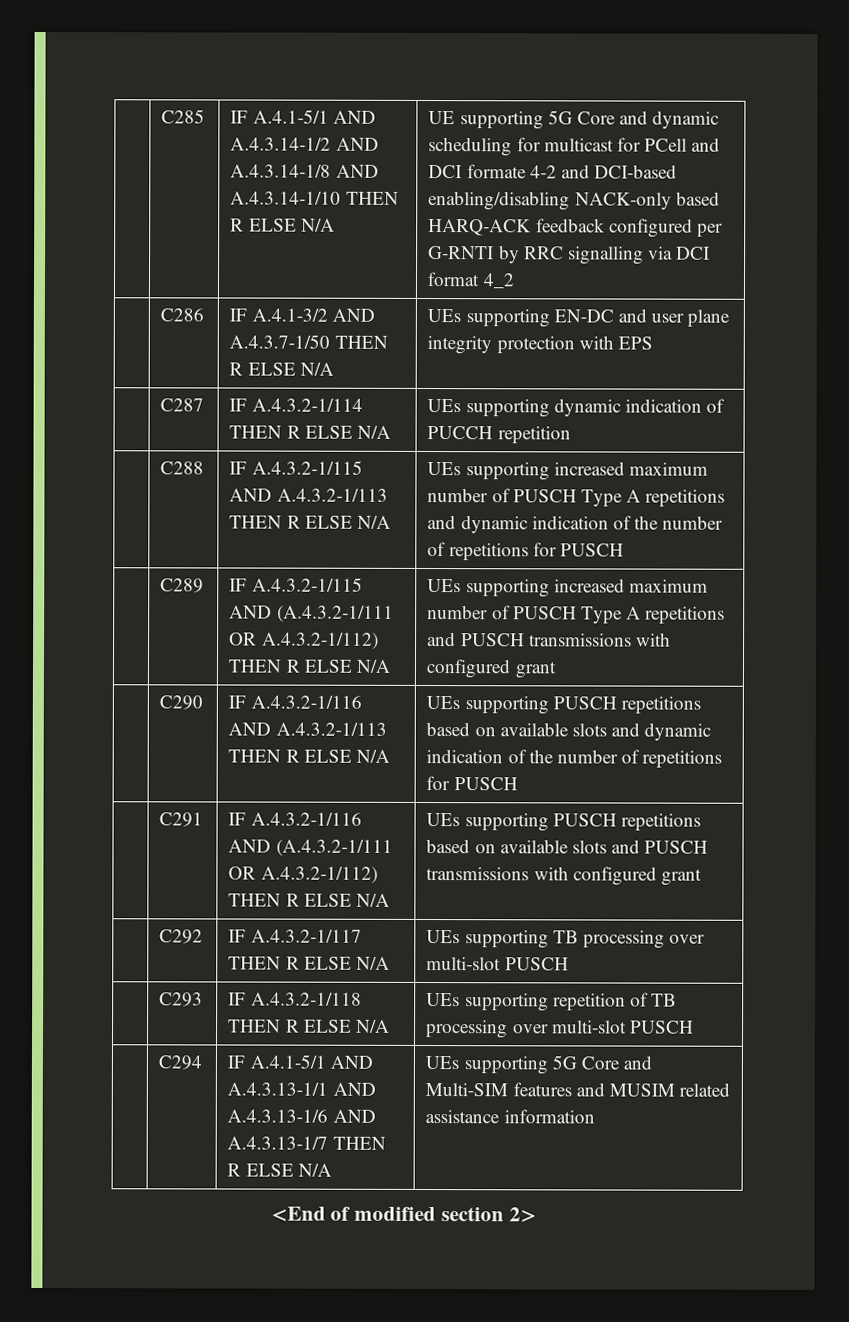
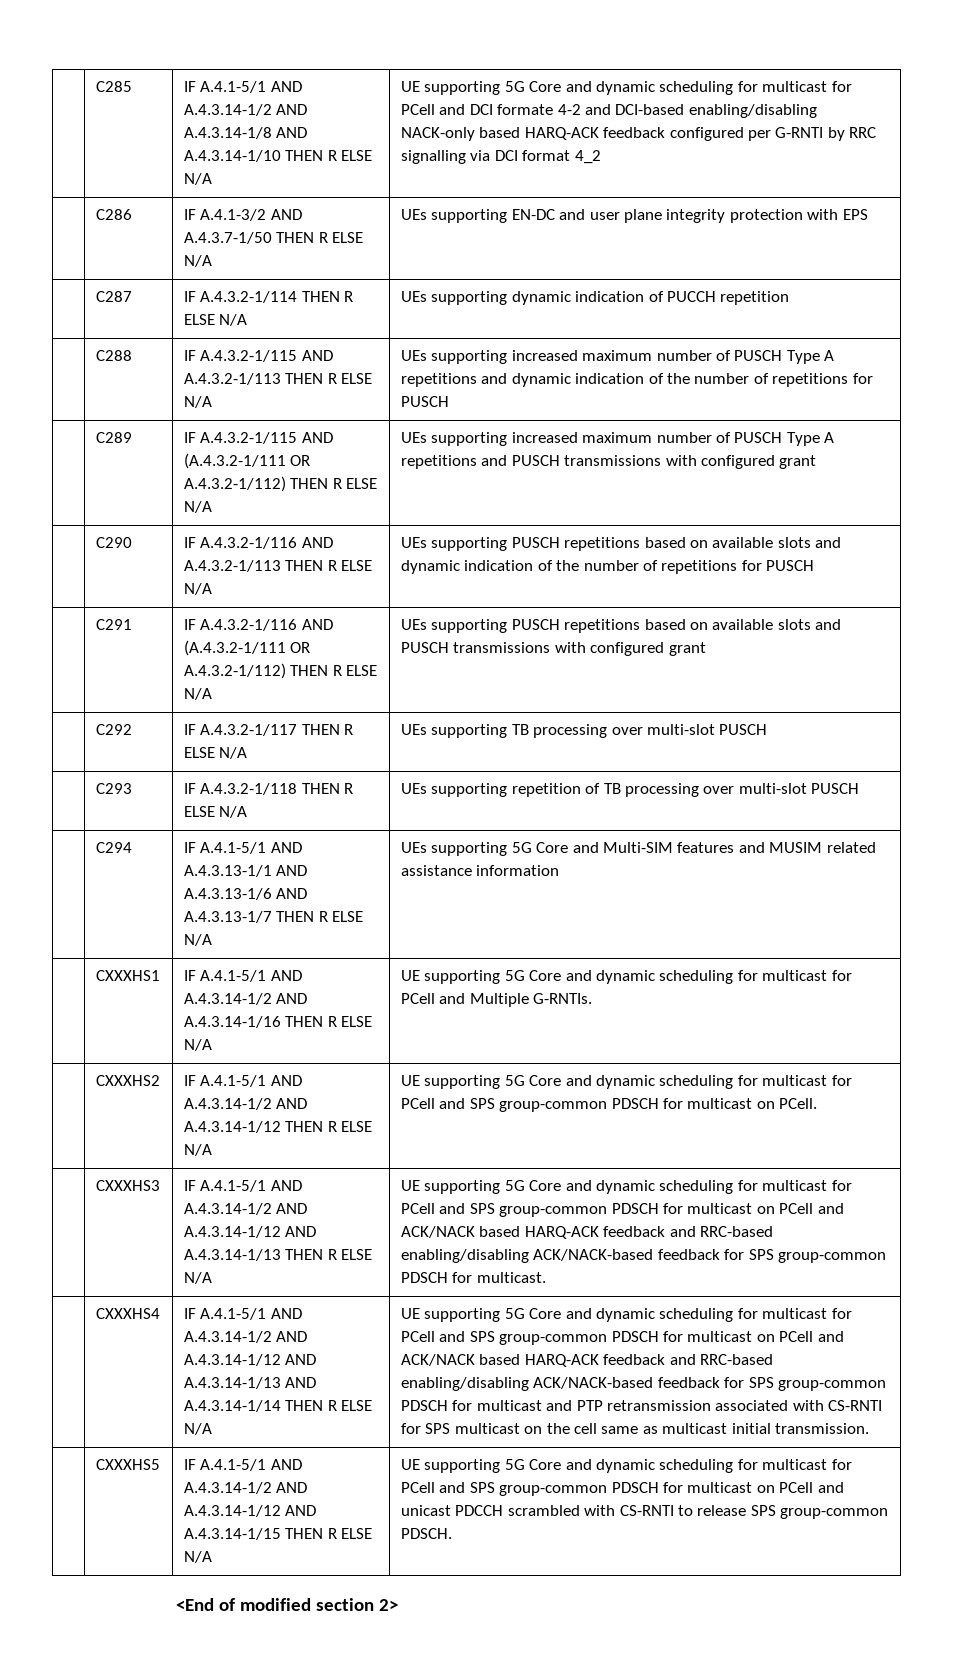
+ | CXXXHS1 | IF A.4.1-5/1 AND A.4.3.14-1/2 AND A.4.3.14-1/16 THEN R ELSE N/A | UE supporting 5G Core and dynamic scheduling for multicast for PCell and Multiple G-RNTIs.
+ | CXXXHS2 | IF A.4.1-5/1 AND A.4.3.14-1/2 AND A.4.3.14-1/12 THEN R ELSE N/A | UE supporting 5G Core and dynamic scheduling for multicast for PCell and SPS group-common PDSCH for multicast on PCell.
+ | CXXXHS3 | IF A.4.1-5/1 AND A.4.3.14-1/2 AND A.4.3.14-1/12 AND A.4.3.14-1/13 THEN R ELSE N/A | UE supporting 5G Core and dynamic scheduling for multicast for PCell and SPS group-common PDSCH for multicast on PCell and ACK/NACK based HARQ-ACK feedback and RRC-based enabling/disabling ACK/NACK-based feedback for SPS group-common PDSCH for multicast.
+ | CXXXHS4 | IF A.4.1-5/1 AND A.4.3.14-1/2 AND A.4.3.14-1/12 AND A.4.3.14-1/13 AND A.4.3.14-1/14 THEN R ELSE N/A | UE supporting 5G Core and dynamic scheduling for multicast for PCell and SPS group-common PDSCH for multicast on PCell and ACK/NACK based HARQ-ACK feedback and RRC-based enabling/disabling ACK/NACK-based feedback for SPS group-common PDSCH for multicast and PTP retransmission associated with CS-RNTI for SPS multicast on the cell same as multicast initial transmission.
+ | CXXXHS5 | IF A.4.1-5/1 AND A.4.3.14-1/2 AND A.4.3.14-1/12 AND A.4.3.14-1/15 THEN R ELSE N/A | UE supporting 5G Core and dynamic scheduling for multicast for PCell and SPS group-common PDSCH for multicast on PCell and unicast PDCCH scrambled with CS-RNTI to release SPS group-common PDSCH.

